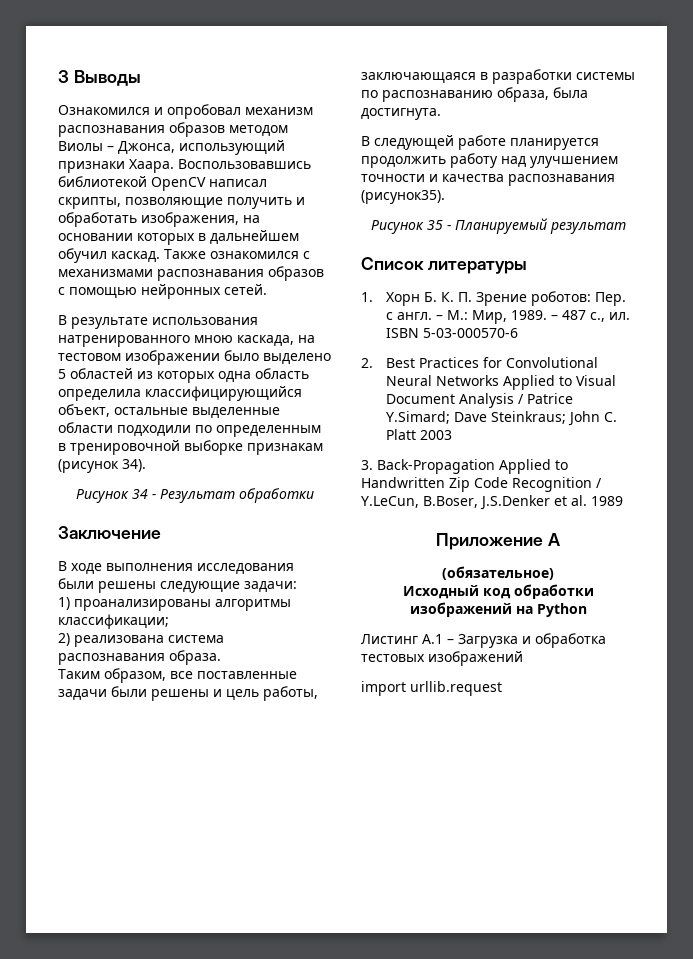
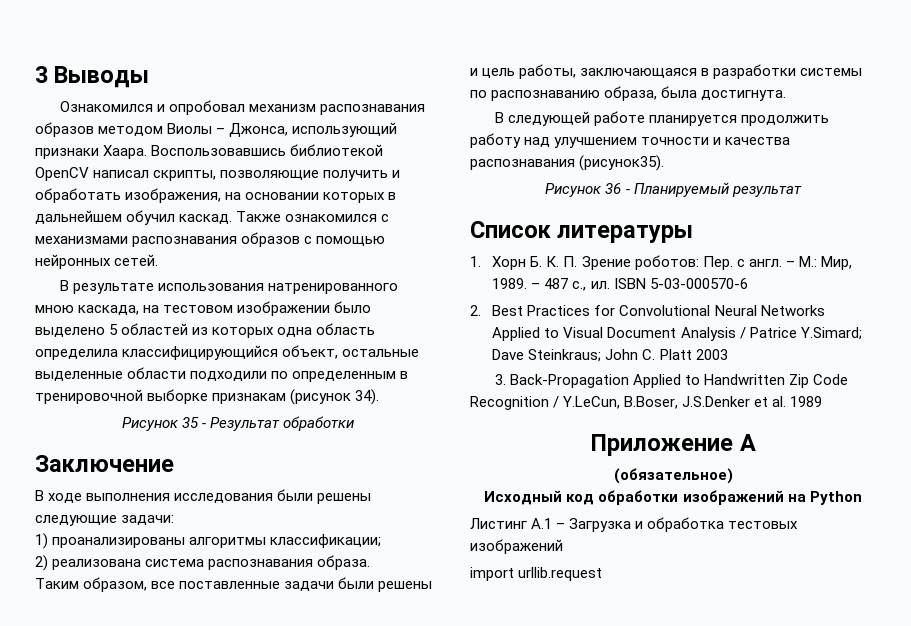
- Рисунок 34 - Результат обработки
+ Рисунок 35 - Результат обработки
- Рисунок 35 - Планируемый результат
+ Рисунок 36 - Планируемый результат

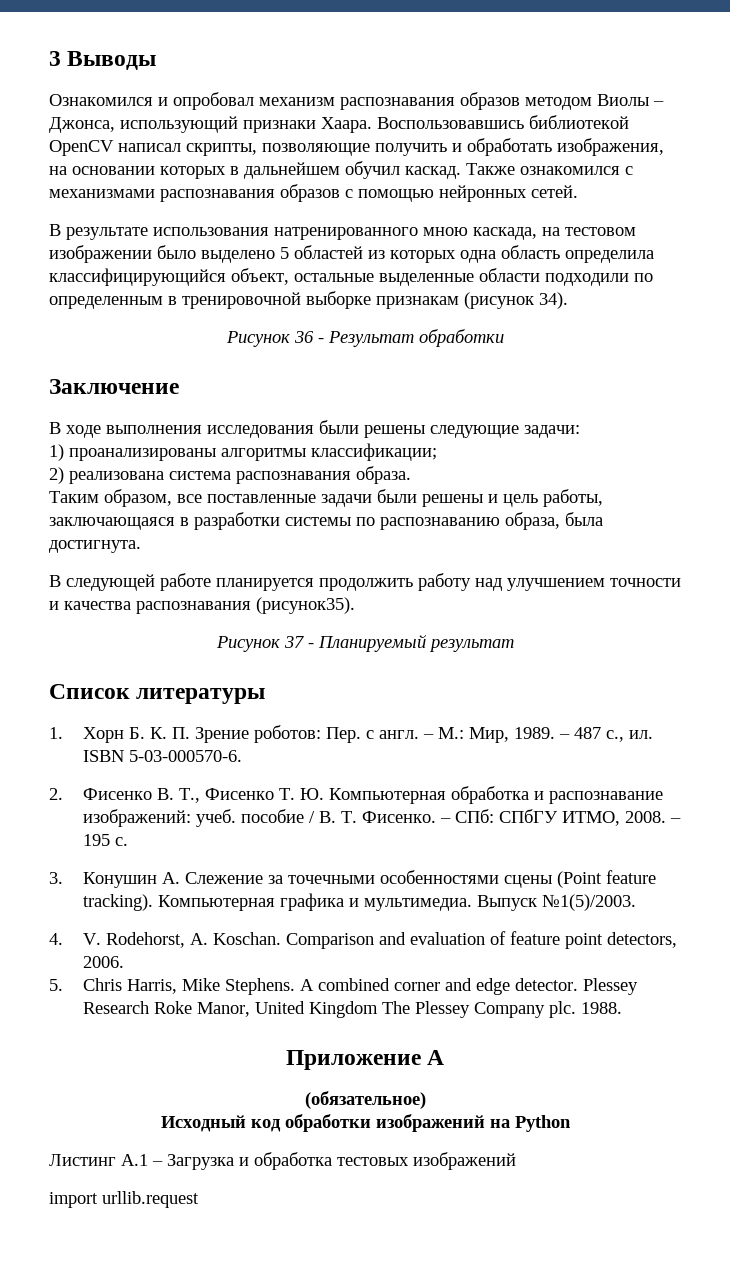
- Рисунок 35 - Результат обработки
+ Рисунок 36 - Результат обработки
- Рисунок 36 - Планируемый результат
+ Рисунок 37 - Планируемый результат
- ISBN 5-03-000570-6
+ ISBN 5-03-000570-6.
- 2. Best Practices for Convolutional Neural Networks Applied to Visual Document Analysis / Patrice Y.Simard; Dave Steinkraus; John C. Platt 2003
- 3. Back-Propagation Applied to Handwritten Zip Code Recognition / Y.LeCun, B.Boser, J.S.Denker et al. 1989
+ 2. Фисенко В. Т., Фисенко Т. Ю. Компьютерная обработка и распознавание изображений: учеб. пособие / В. Т. Фисенко. – СПб: СПбГУ ИТМО, 2008. – 195 с.
+ 3. Конушин А. Слежение за точечными особенностями сцены (Point feature tracking). Компьютерная графика и мультимедиа. Выпуск №1(5)/2003.
+ 4. V. Rodehorst, A. Koschan. Comparison and evaluation of feature point detectors, 2006.
+ 5. Chris Harris, Mike Stephens. A combined corner and edge detector. Plessey Research Roke Manor, United Kingdom The Plessey Company plc. 1988.

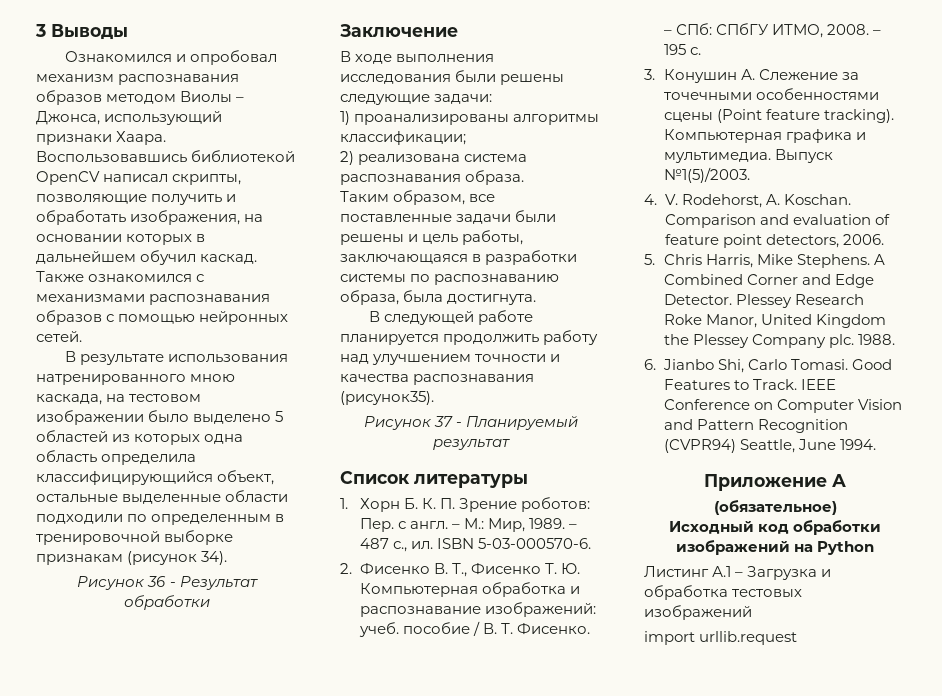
- A combined corner and edge detector.
+ A Combined Corner and Edge Detector.
- Plessey Research Roke Manor, United Kingdom The Plessey Company plc.
+ Plessey Research Roke Manor, United Kingdom the Plessey Company plc.
+ 6. Jianbo Shi, Carlo Tomasi. Good Features to Track. IEEE Conference on Computer Vision and Pattern Recognition (CVPR94) Seattle, June 1994.

